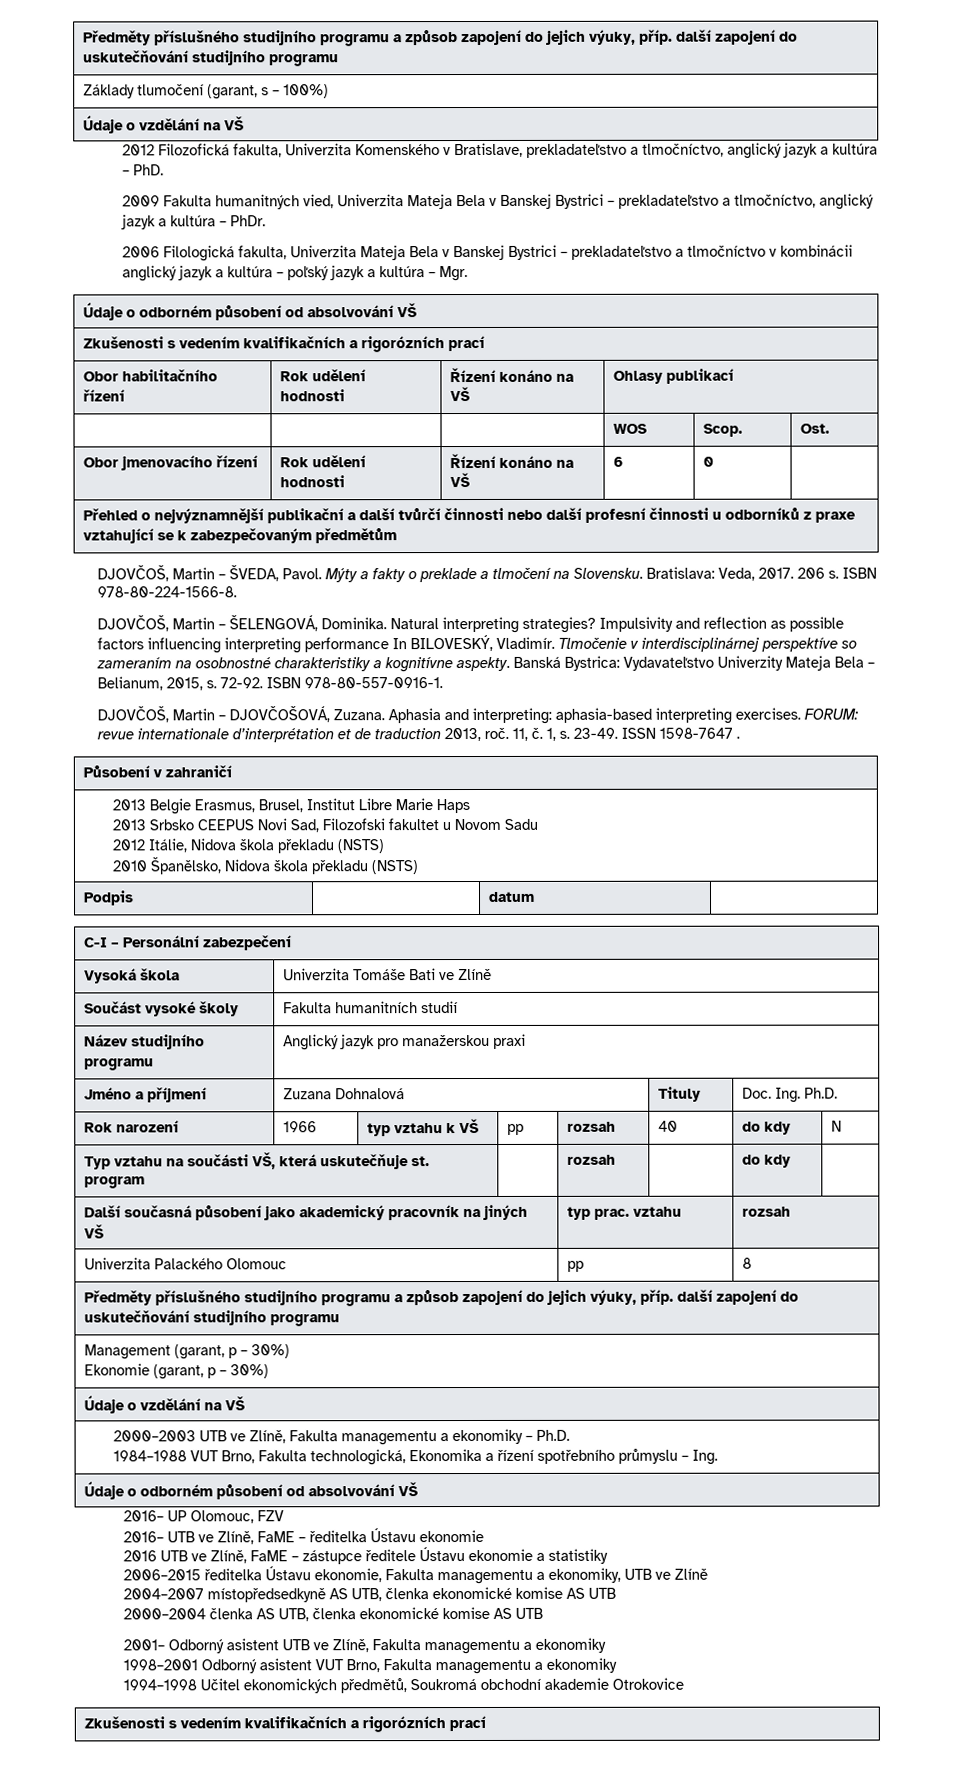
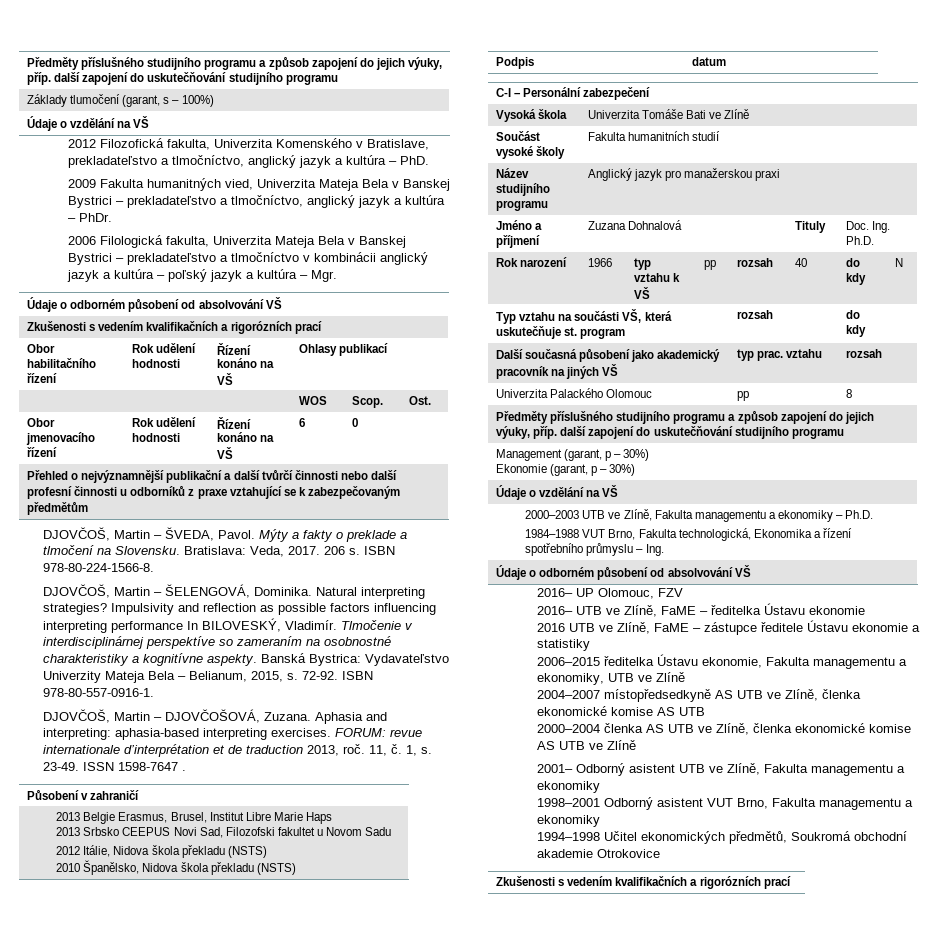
- 2004–2007 místopředsedkyně AS UTB, členka ekonomické komise AS UTB
+ 2004–2007 místopředsedkyně AS UTB ve Zlíně, členka ekonomické komise AS UTB
- 2000–2004 členka AS UTB, členka ekonomické komise AS UTB
+ 2000–2004 členka AS UTB ve Zlíně, členka ekonomické komise AS UTB ve Zlíně

